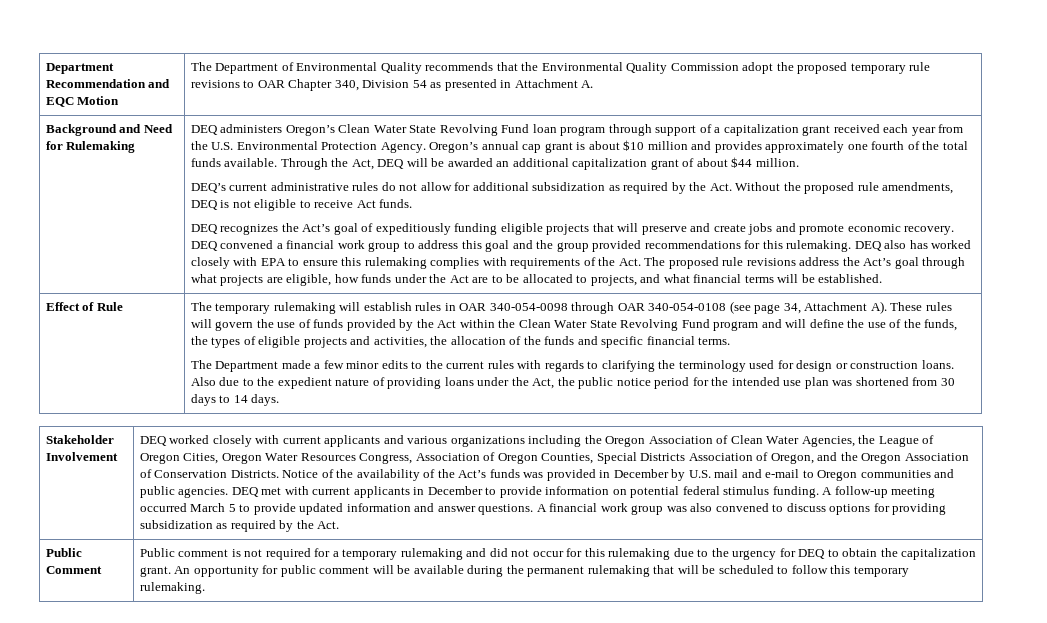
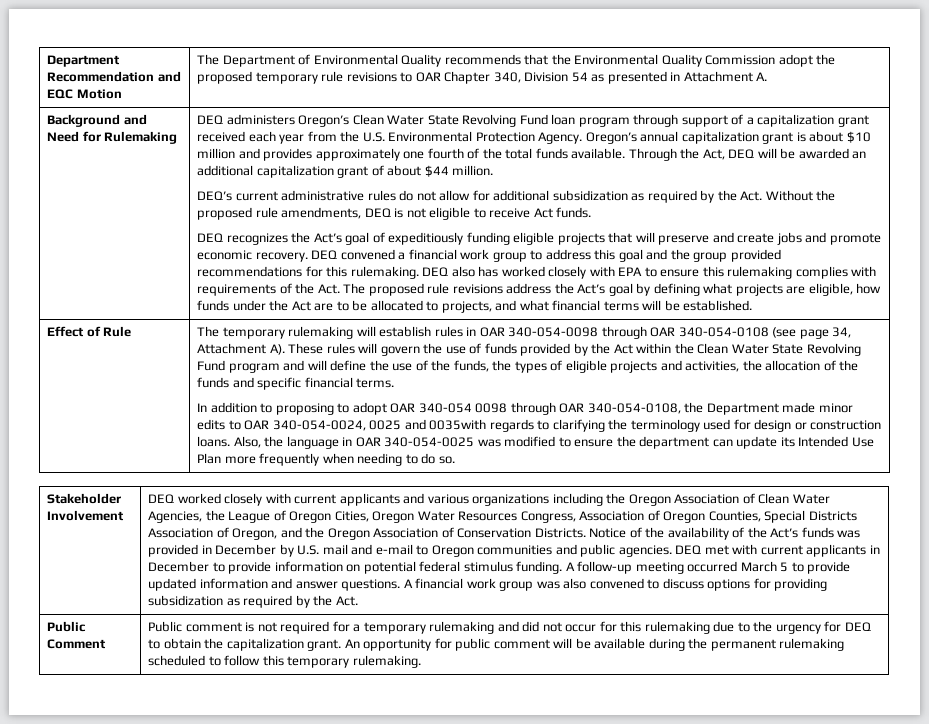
- Oregon’s annual cap grant is about $10 million and provides approximately one fourth of the total funds available.
+ Oregon’s annual capitalization grant is about $10 million and provides approximately one fourth of the total funds available.
- DEQ also has worked closely with EPA to ensure this rulemaking complies with requirements of the Act. The proposed rule revisions address the Act’s goal through what projects are eligible, how funds under the Act are to be allocated to projects, and what financial terms will be established.
+ DEQ also has worked closely with EPA to ensure this rulemaking complies with requirements of the Act. The proposed rule revisions address the Act’s goal by defining what projects are eligible, how funds under the Act are to be allocated to projects, and what financial terms will be established.
- The Department made a few minor edits to the current rules with regards to clarifying the terminology used for design or construction loans.
+ In addition to proposing to adopt OAR 340-054 0098 through OAR 340-054-0108, the Department made minor edits to OAR 340-054-0024, 0025 and 0035with regards to clarifying the terminology used for design or construction loans.
- Also due to the expedient nature of providing loans under the Act, the public notice period for the intended use plan was shortened from 30 days to 14 days.
+ Also, the language in OAR 340-054-0025 was modified to ensure the department can update its Intended Use Plan more frequently when needing to do so.
- An opportunity for public comment will be available during the permanent rulemaking that will be scheduled to follow this temporary rulemaking.
+ An opportunity for public comment will be available during the permanent rulemaking scheduled to follow this temporary rulemaking.

